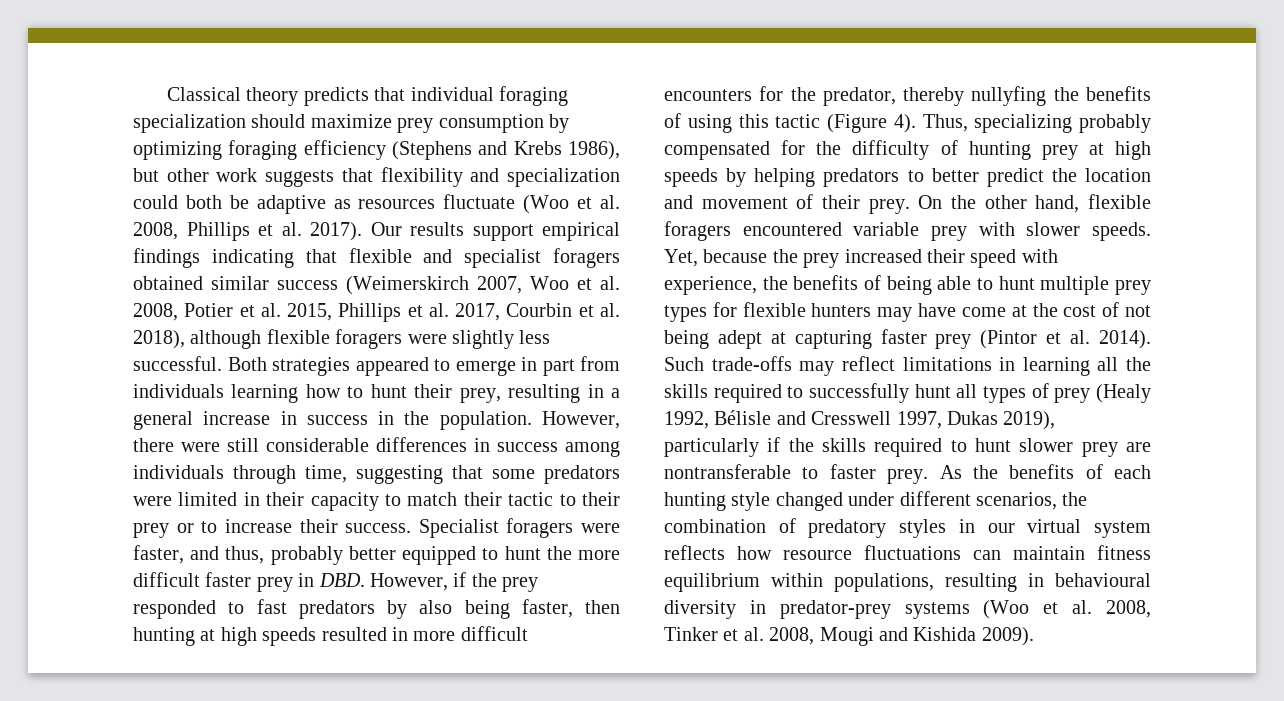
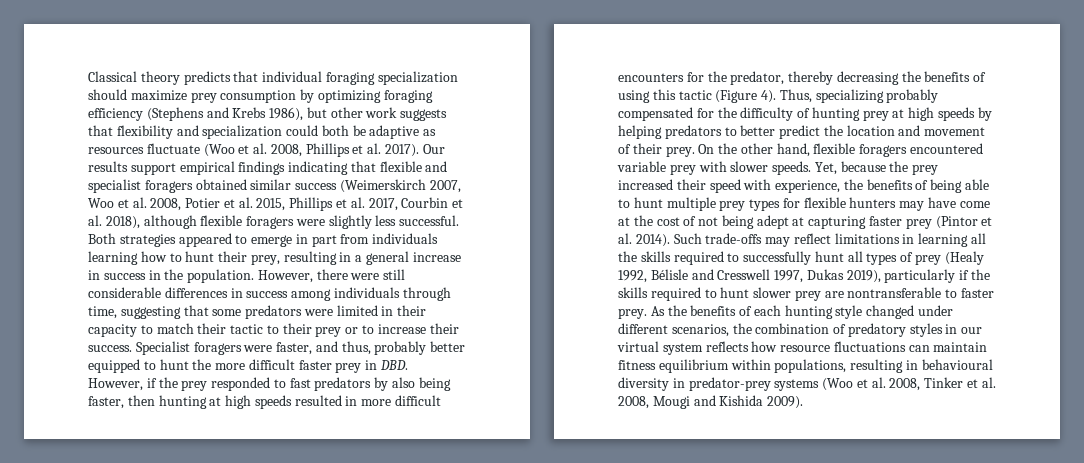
- Specialist foragers were faster, and thus, probably better equipped to hunt the more difficult faster prey in DBD. However, if the prey responded to fast predators by also being faster, then hunting at high speeds resulted in more difficult encounters for the predator, thereby nullyfing the benefits of using this tactic (Figure 4).
+ Specialist foragers were faster, and thus, probably better equipped to hunt the more difficult faster prey in DBD. However, if the prey responded to fast predators by also being faster, then hunting at high speeds resulted in more difficult encounters for the predator, thereby decreasing the benefits of using this tactic (Figure 4).

